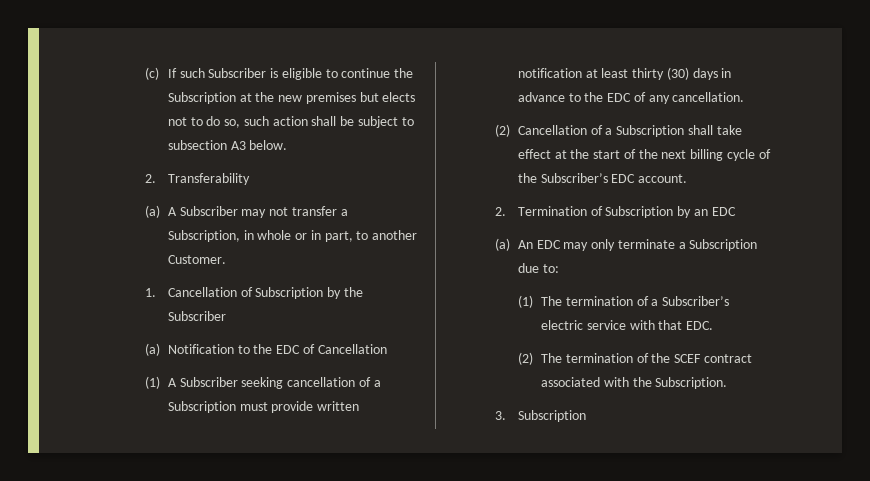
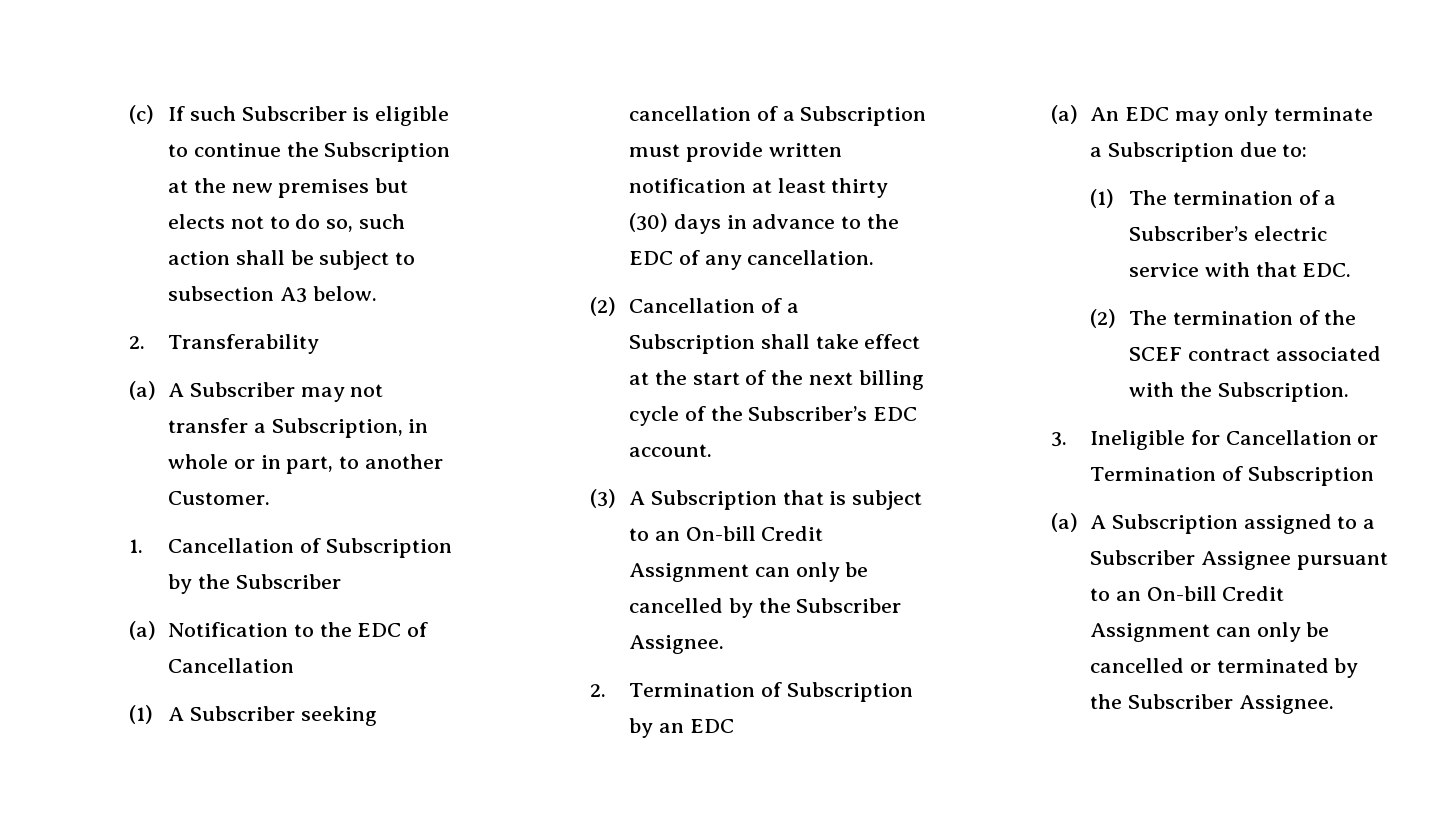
+ (3) A Subscription that is subject to an On-bill Credit Assignment can only be cancelled by the Subscriber Assignee.
- 3. Subscription
+ 3. Ineligible for Cancellation or Termination of Subscription
+ (a) A Subscription assigned to a Subscriber Assignee pursuant to an On-bill Credit Assignment can only be cancelled or terminated by the Subscriber Assignee.

